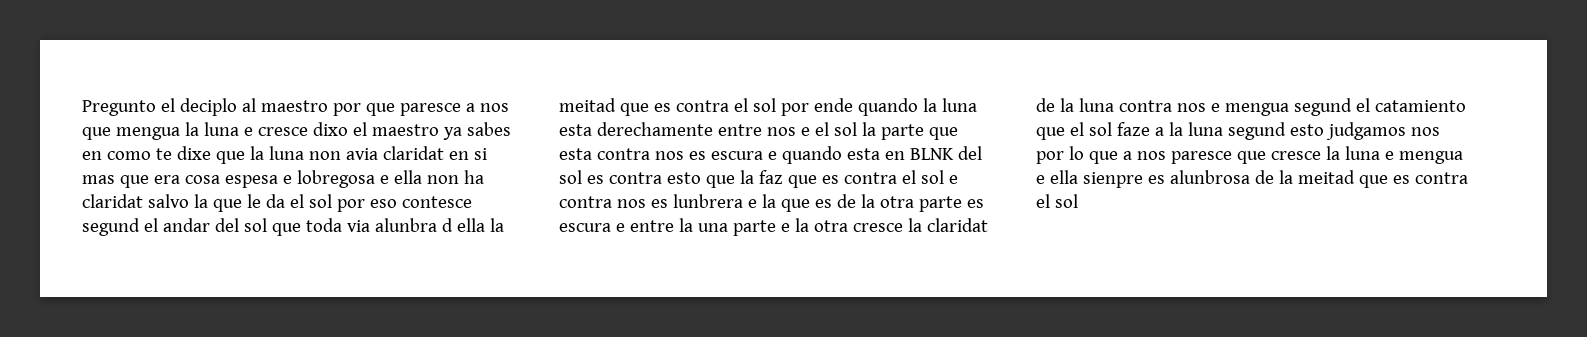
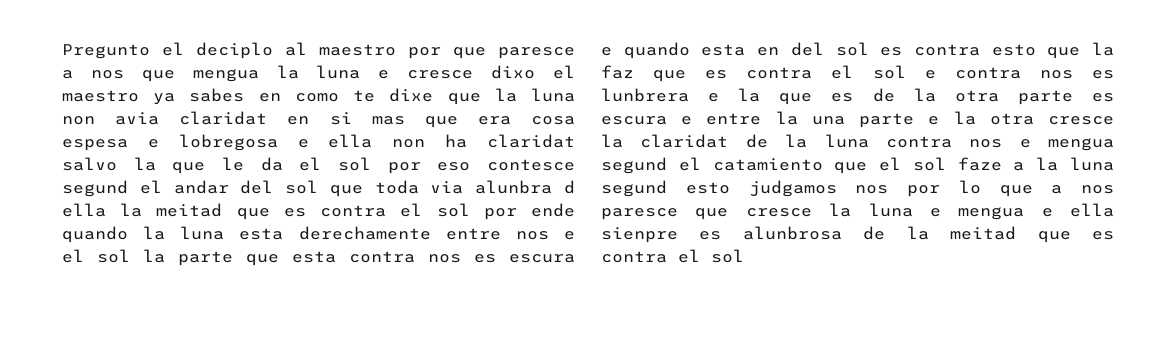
- Pregunto el deciplo al maestro por que paresce a nos que mengua la luna e cresce dixo el maestro ya sabes en como te dixe que la luna non avia claridat en si mas que era cosa espesa e lobregosa e ella non ha claridat salvo la que le da el sol por eso contesce segund el andar del sol que toda via alunbra d ella la meitad que es contra el sol por ende quando la luna esta derechamente entre nos e el sol la parte que esta contra nos es escura e quando esta en BLNK del sol es contra esto que la faz que es contra el sol e contra nos es lunbrera e la que es de la otra parte es escura e entre la una parte e la otra cresce la claridat de la luna contra nos e mengua segund el catamiento que el sol faze a la luna segund esto judgamos nos por lo que a nos paresce que cresce la luna e mengua e ella sienpre es alunbrosa de la meitad que es contra el sol
+ Pregunto el deciplo al maestro por que paresce a nos que mengua la luna e cresce dixo el maestro ya sabes en como te dixe que la luna non avia claridat en si mas que era cosa espesa e lobregosa e ella non ha claridat salvo la que le da el sol por eso contesce segund el andar del sol que toda via alunbra d ella la meitad que es contra el sol por ende quando la luna esta derechamente entre nos e el sol la parte que esta contra nos es escura e quando esta en del sol es contra esto que la faz que es contra el sol e contra nos es lunbrera e la que es de la otra parte es escura e entre la una parte e la otra cresce la claridat de la luna contra nos e mengua segund el catamiento que el sol faze a la luna segund esto judgamos nos por lo que a nos paresce que cresce la luna e mengua e ella sienpre es alunbrosa de la meitad que es contra el sol

